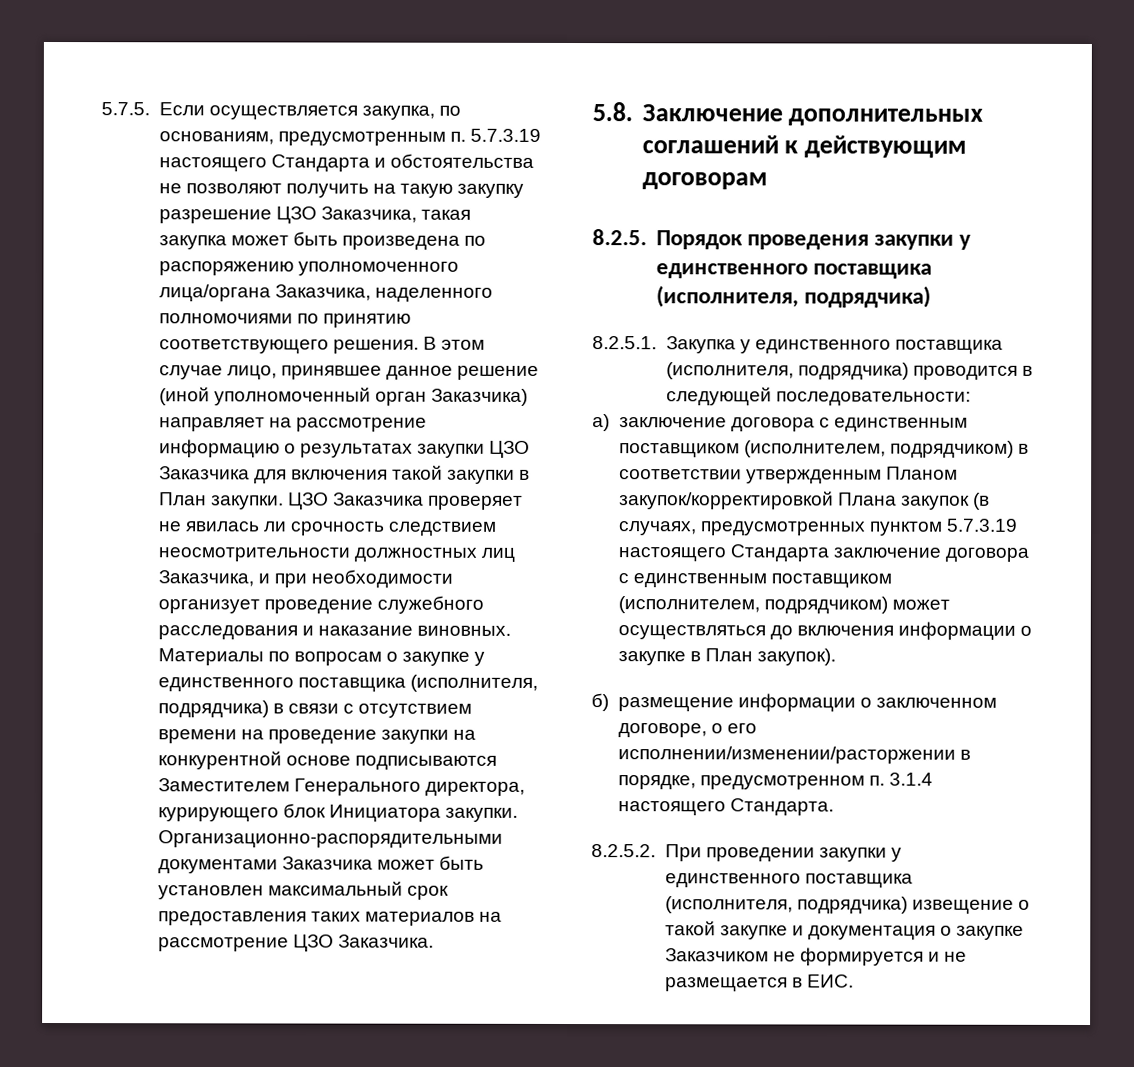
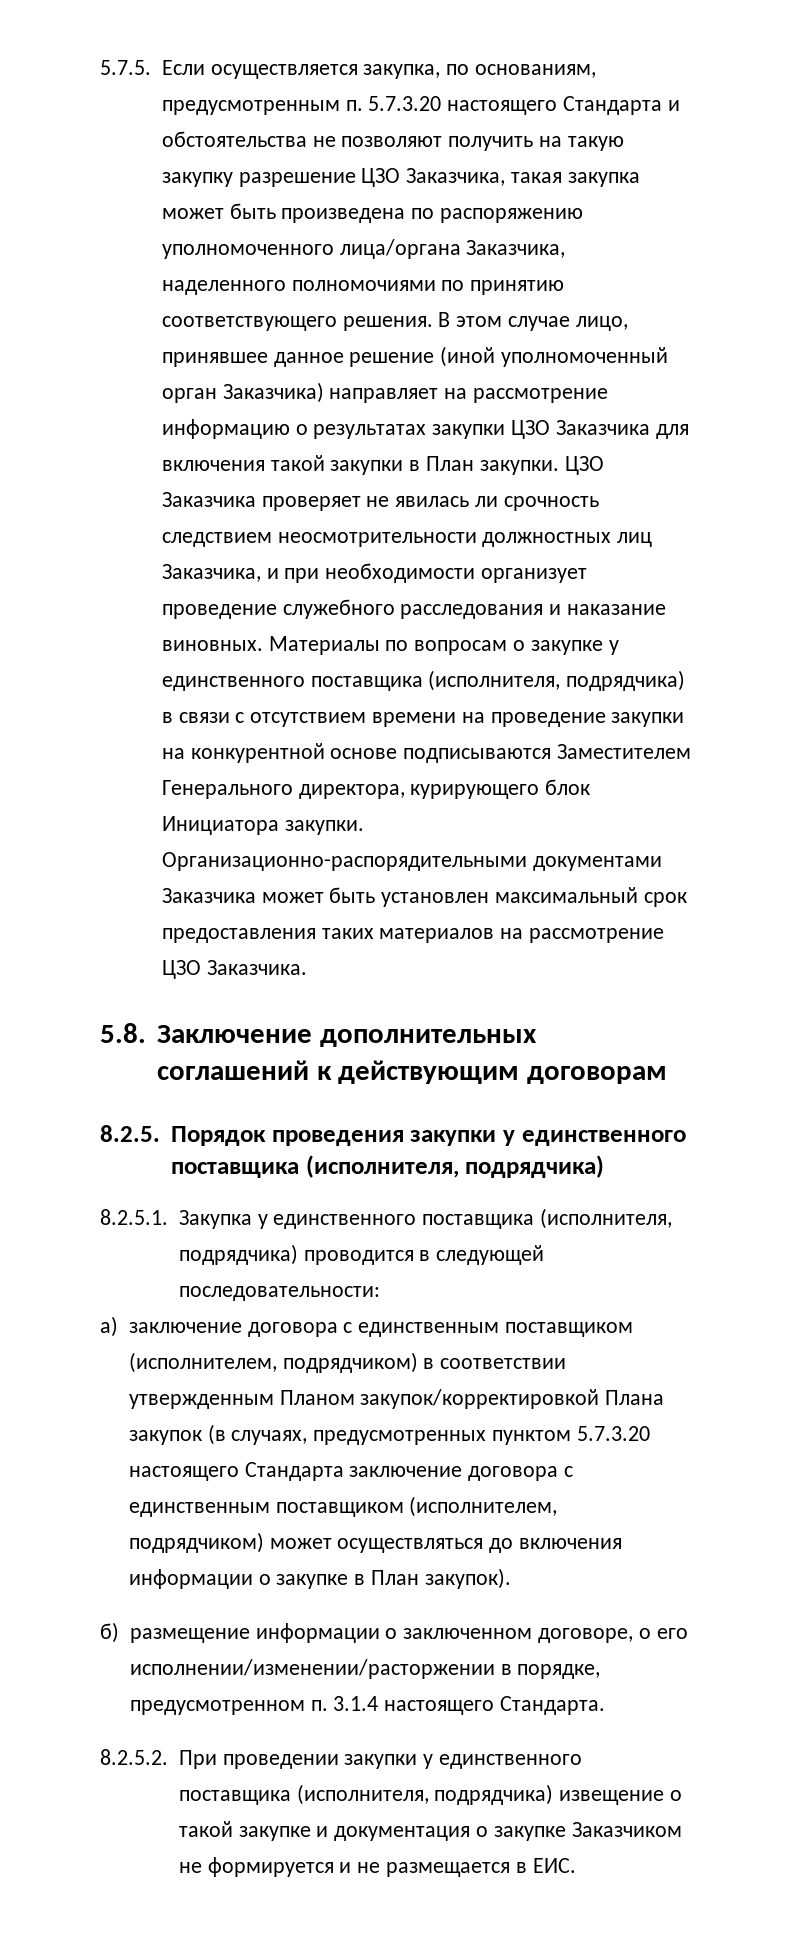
- 5.7.5. Если осуществляется закупка, по основаниям, предусмотренным п. 5.7.3.19 настоящего Стандарта и обстоятельства не позволяют получить на такую закупку разрешение ЦЗО Заказчика, такая закупка может быть произведена по распоряжению уполномоченного лица/органа Заказчика, наделенного полномочиями по принятию соответствующего решения.
+ 5.7.5. Если осуществляется закупка, по основаниям, предусмотренным п. 5.7.3.20 настоящего Стандарта и обстоятельства не позволяют получить на такую закупку разрешение ЦЗО Заказчика, такая закупка может быть произведена по распоряжению уполномоченного лица/органа Заказчика, наделенного полномочиями по принятию соответствующего решения.
- а) заключение договора с единственным поставщиком (исполнителем, подрядчиком) в соответствии утвержденным Планом закупок/корректировкой Плана закупок (в случаях, предусмотренных пунктом 5.7.3.19 настоящего Стандарта заключение договора с единственным поставщиком (исполнителем, подрядчиком) может осуществляться до включения информации о закупке в План закупок).
+ а) заключение договора с единственным поставщиком (исполнителем, подрядчиком) в соответствии утвержденным Планом закупок/корректировкой Плана закупок (в случаях, предусмотренных пунктом 5.7.3.20 настоящего Стандарта заключение договора с единственным поставщиком (исполнителем, подрядчиком) может осуществляться до включения информации о закупке в План закупок).

